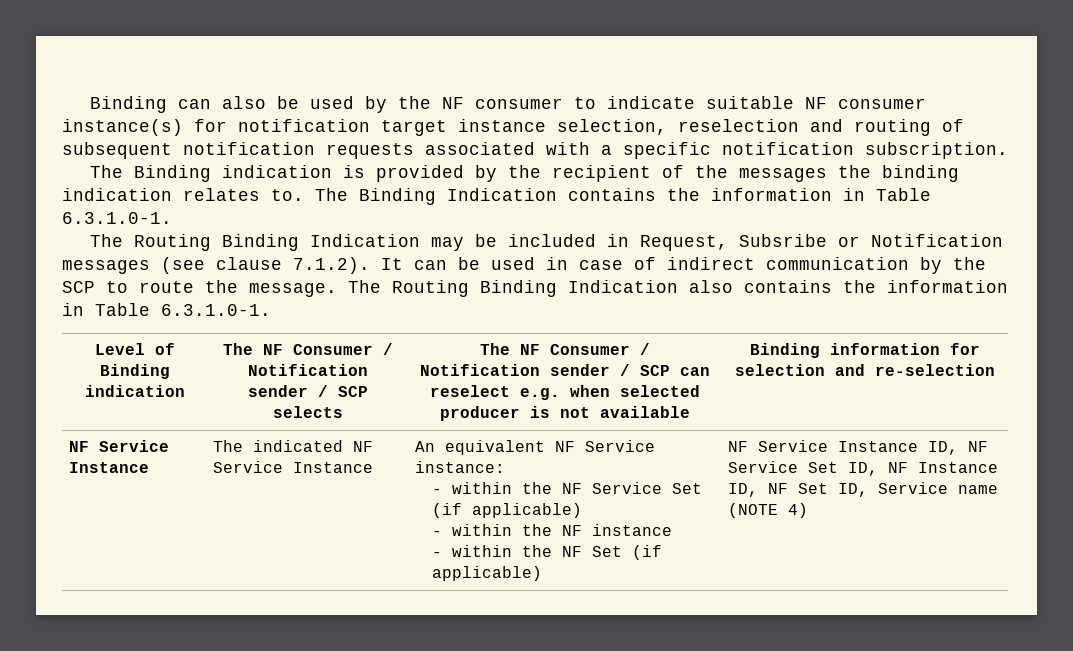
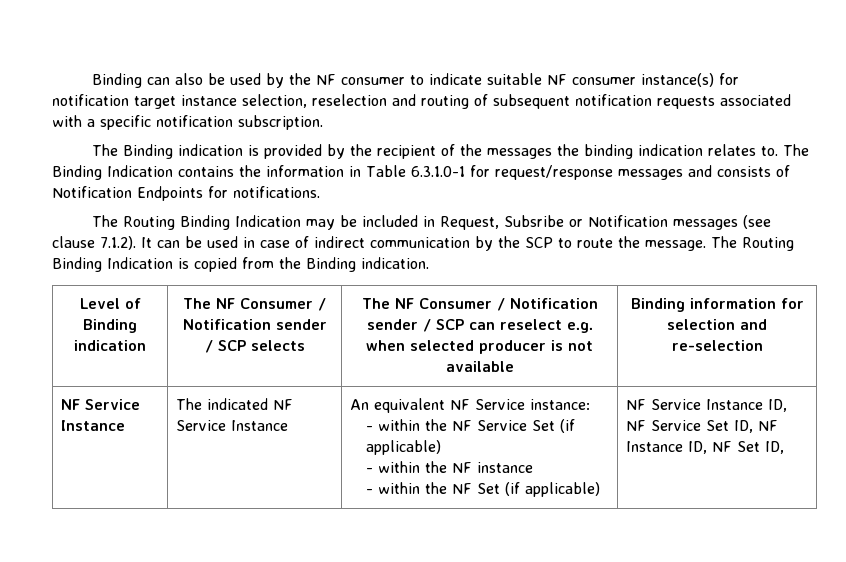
- The Binding Indication contains the information in Table 6.3.1.0-1.
+ The Binding Indication contains the information in Table 6.3.1.0-1 for request/response messages and consists of Notification Endpoints for notifications.
- The Routing Binding Indication also contains the information in Table 6.3.1.0-1.
+ The Routing Binding Indication is copied from the Binding indication.
- NF Service Instance ID, NF Service Set ID, NF Instance ID, NF Set ID, Service name (NOTE 4)
+ NF Service Instance ID, NF Service Set ID, NF Instance ID, NF Set ID,

